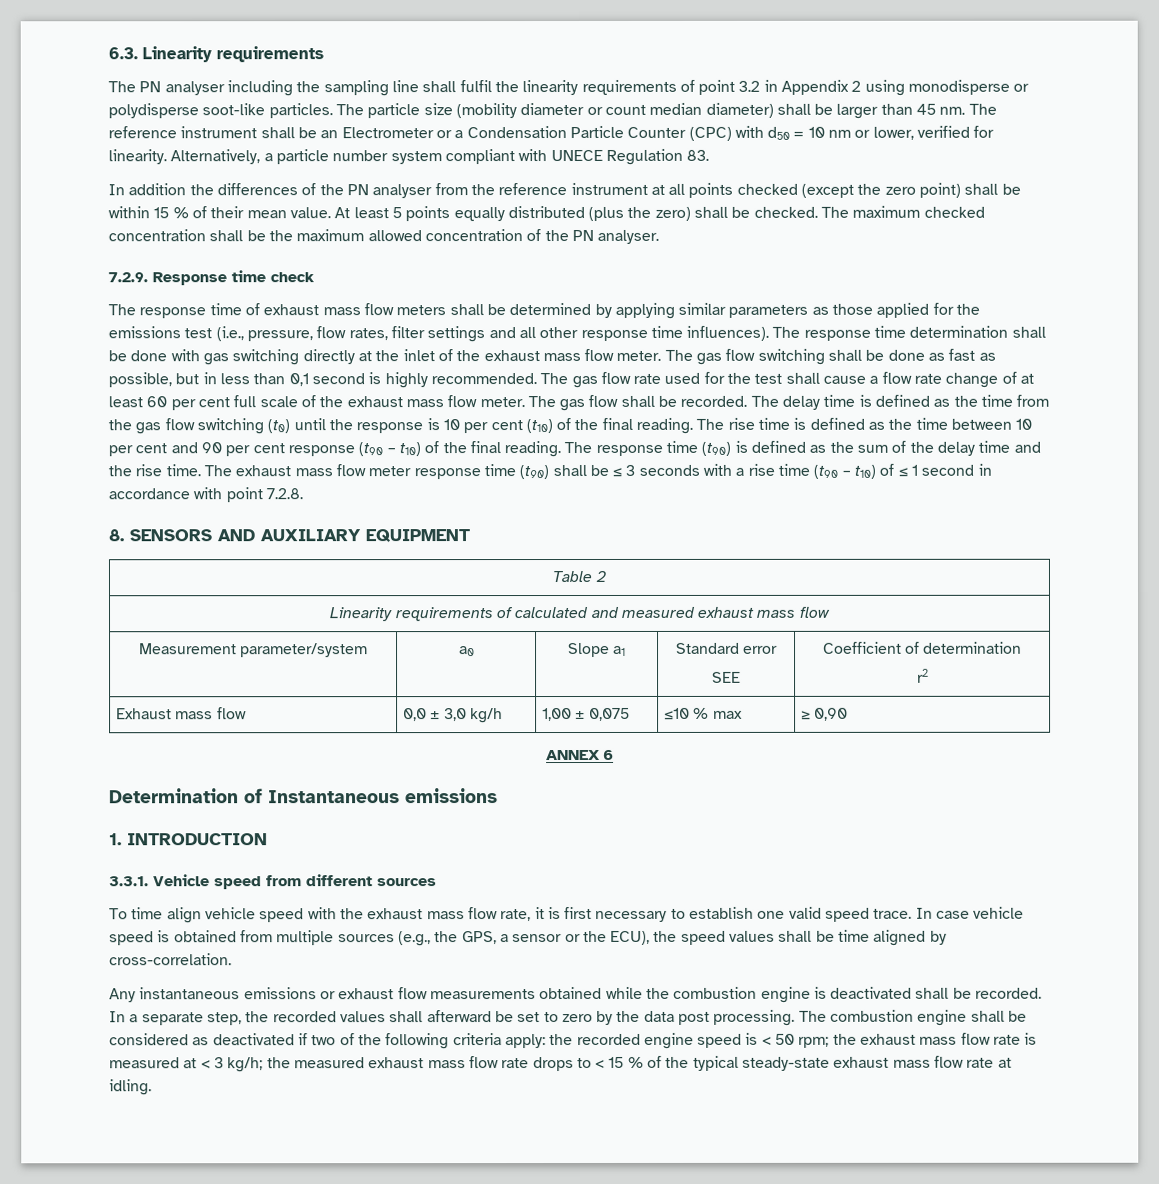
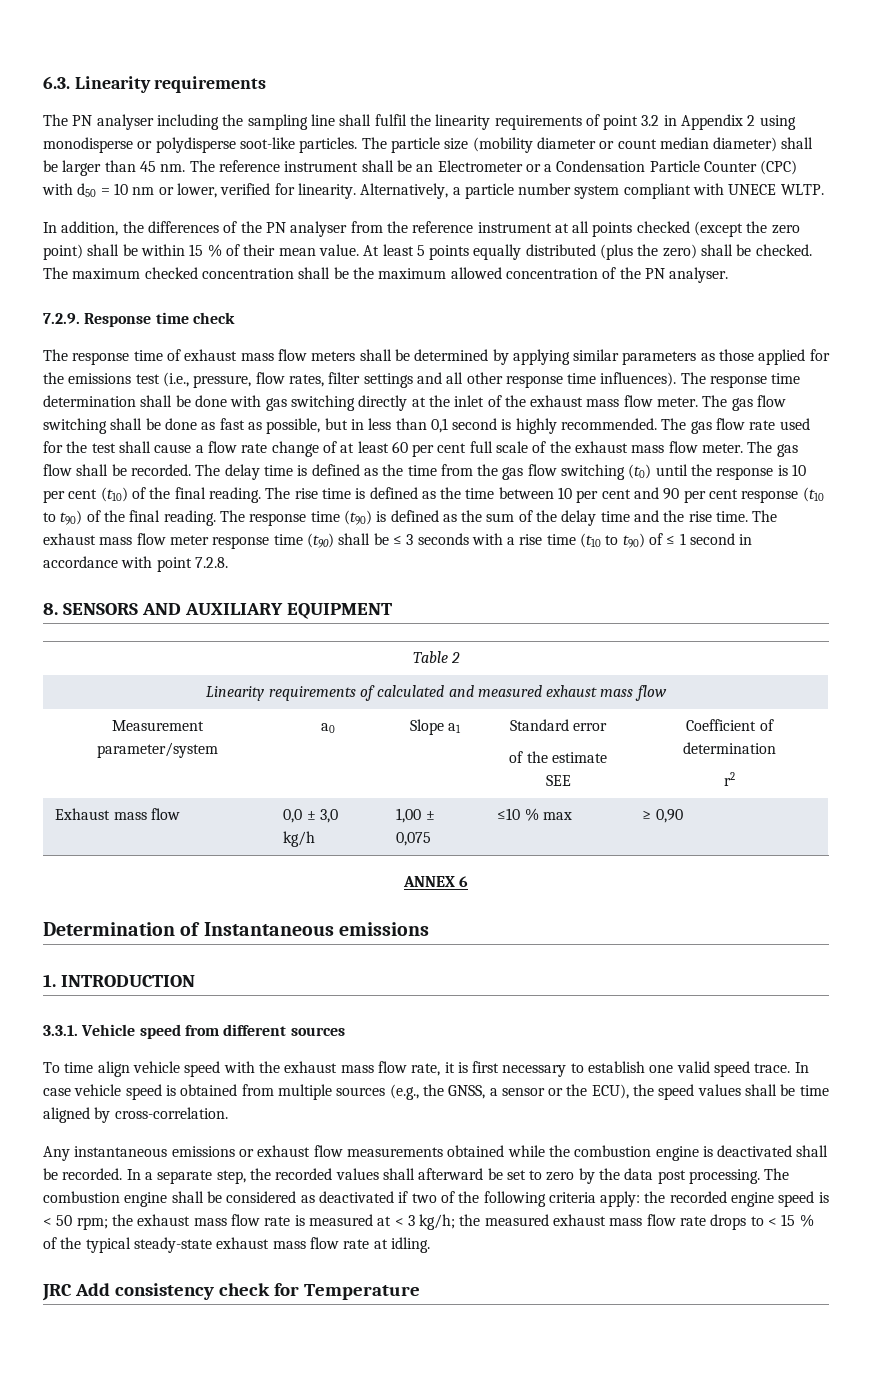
- Alternatively, a particle number system compliant with UNECE Regulation 83.
- In addition the differences of the PN analyser from the reference instrument at all points checked (except the zero point) shall be within 15 % of their mean value.
+ Alternatively, a particle number system compliant with UNECE WLTP.
+ In addition, the differences of the PN analyser from the reference instrument at all points checked (except the zero point) shall be within 15 % of their mean value.
- The rise time is defined as the time between 10 per cent and 90 per cent response (t90 – t10) of the final reading.
+ The rise time is defined as the time between 10 per cent and 90 per cent response (t10 to t90) of the final reading.
- The exhaust mass flow meter response time (t90) shall be ≤ 3 seconds with a rise time (t90 – t10) of ≤ 1 second in accordance with point 7.2.8.
+ The exhaust mass flow meter response time (t90) shall be ≤ 3 seconds with a rise time (t10 to t90) of ≤ 1 second in accordance with point 7.2.8.
  Measurement parameter/system | a0 | Slope a1 | Standard error
- SEE | Coefficient of determination
+ of the estimate SEE | Coefficient of determination
- In case vehicle speed is obtained from multiple sources (e.g., the GPS, a sensor or the ECU), the speed values shall be time aligned by cross-correlation.
+ In case vehicle speed is obtained from multiple sources (e.g., the GNSS, a sensor or the ECU), the speed values shall be time aligned by cross-correlation.
+ JRC Add consistency check for Temperature

